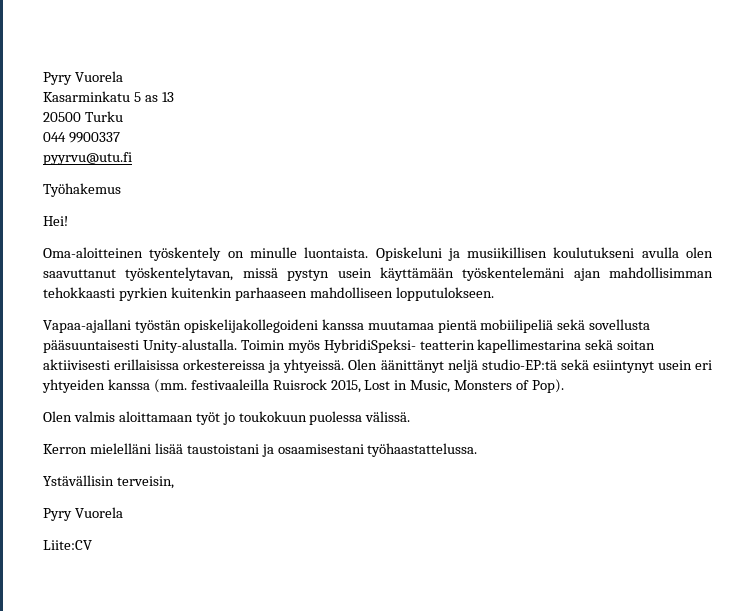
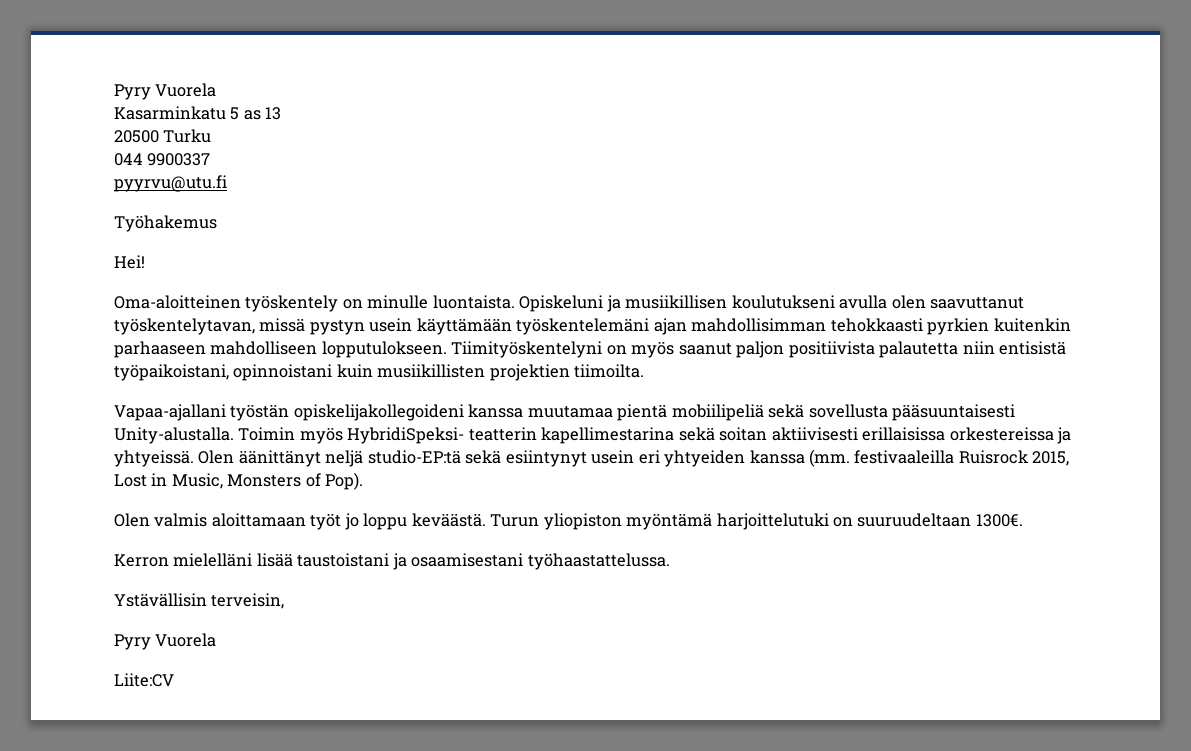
+ Tiimityöskentelyni on myös saanut paljon positiivista palautetta niin entisistä työpaikoistani, opinnoistani kuin musiikillisten projektien tiimoilta.
- Olen valmis aloittamaan työt jo toukokuun puolessa välissä.
+ Olen valmis aloittamaan työt jo loppu keväästä. Turun yliopiston myöntämä harjoittelutuki on suuruudeltaan 1300€.

